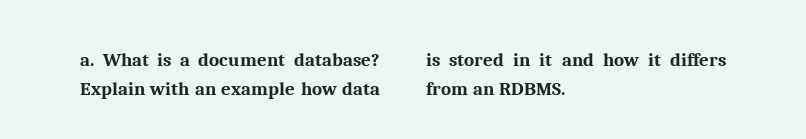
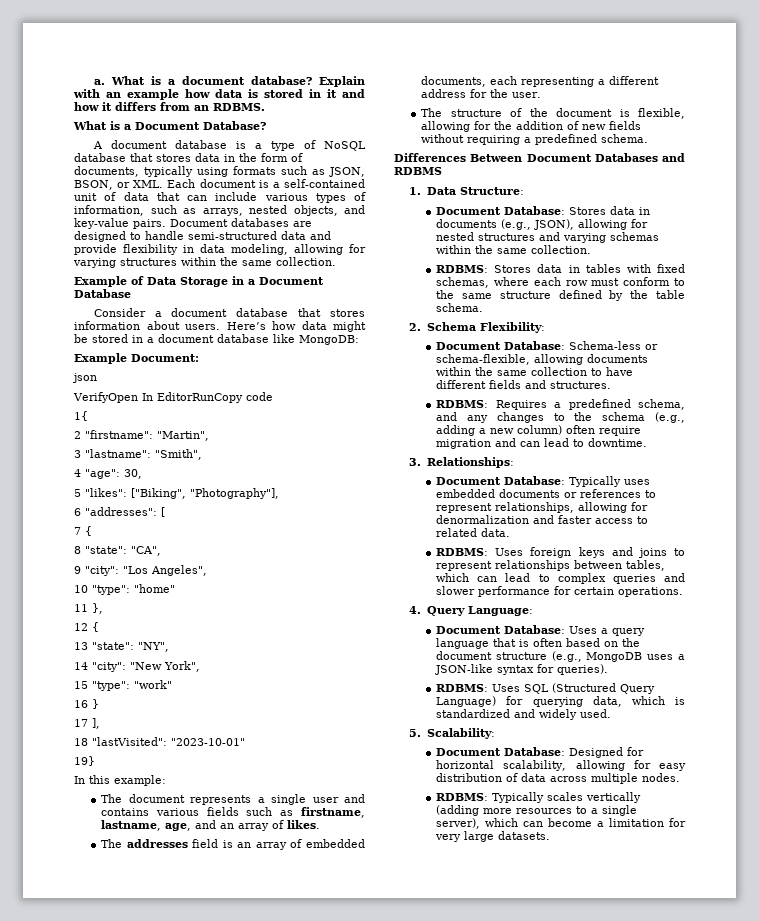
+ What is a Document Database?
+ A document database is a type of NoSQL database that stores data in the form of documents, typically using formats such as JSON, BSON, or XML. Each document is a self-contained unit of data that can include various types of information, such as arrays, nested objects, and key-value pairs. Document databases are designed to handle semi-structured data and provide flexibility in data modeling, allowing for varying structures within the same collection.
+ Example of Data Storage in a Document Database
+ Consider a document database that stores information about users. Here’s how data might be stored in a document database like MongoDB:
+ Example Document:
+ json
+ VerifyOpen In EditorRunCopy code
+ 1{
+ 2 "firstname": "Martin",
+ 3 "lastname": "Smith",
+ 4 "age": 30,
+ 5 "likes": ["Biking", "Photography"],
+ 6 "addresses": [
+ 7 {
+ 8 "state": "CA",
+ 9 "city": "Los Angeles",
+ 10 "type": "home"
+ 11 },
+ 12 {
+ 13 "state": "NY",
+ 14 "city": "New York",
+ 15 "type": "work"
+ 16 }
+ 17 ],
+ 18 "lastVisited": "2023-10-01"
+ 19}
+ In this example:
+ The document represents a single user and contains various fields such as firstname, lastname, age, and an array of likes.
+ The addresses field is an array of embedded documents, each representing a different address for the user.
+ The structure of the document is flexible, allowing for the addition of new fields without requiring a predefined schema.
+ Differences Between Document Databases and RDBMS
+ 1. Data Structure:
+ Document Database: Stores data in documents (e.g., JSON), allowing for nested structures and varying schemas within the same collection.
+ RDBMS: Stores data in tables with fixed schemas, where each row must conform to the same structure defined by the table schema.
+ 2. Schema Flexibility:
+ Document Database: Schema-less or schema-flexible, allowing documents within the same collection to have different fields and structures.
+ RDBMS: Requires a predefined schema, and any changes to the schema (e.g., adding a new column) often require migration and can lead to downtime.
+ 3. Relationships:
+ Document Database: Typically uses embedded documents or references to represent relationships, allowing for denormalization and faster access to related data.
+ RDBMS: Uses foreign keys and joins to represent relationships between tables, which can lead to complex queries and slower performance for certain operations.
+ 4. Query Language:
+ Document Database: Uses a query language that is often based on the document structure (e.g., MongoDB uses a JSON-like syntax for queries).
+ RDBMS: Uses SQL (Structured Query Language) for querying data, which is standardized and widely used.
+ 5. Scalability:
+ Document Database: Designed for horizontal scalability, allowing for easy distribution of data across multiple nodes.
+ RDBMS: Typically scales vertically (adding more resources to a single server), which can become a limitation for very large datasets.

